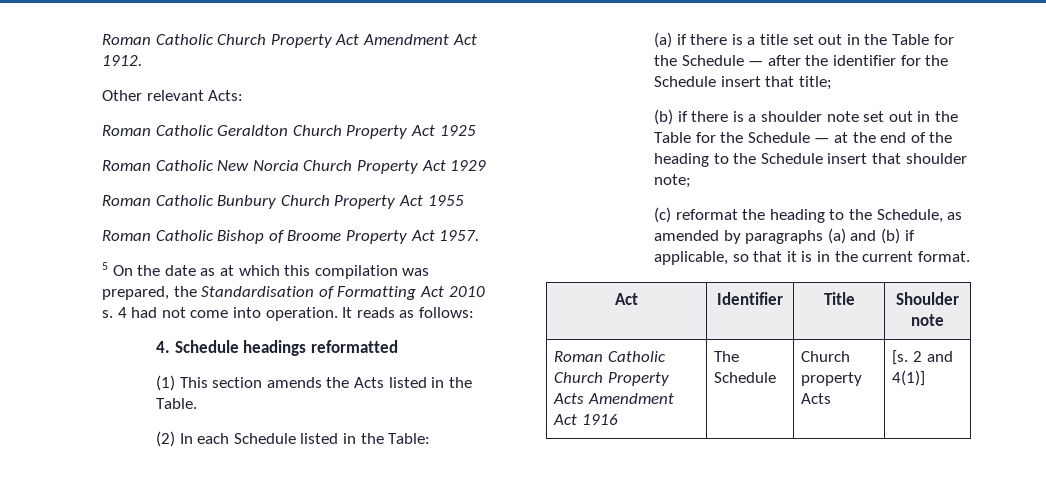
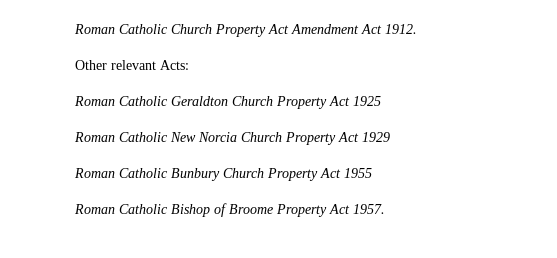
- 5 On the date as at which this compilation was prepared, the Standardisation of Formatting Act 2010 s. 4 had not come into operation. It reads as follows:
- 4. Schedule headings reformatted
- (1) This section amends the Acts listed in the Table.
- (2) In each Schedule listed in the Table:
- (a) if there is a title set out in the Table for the Schedule — after the identifier for the Schedule insert that title;
- (b) if there is a shoulder note set out in the Table for the Schedule — at the end of the heading to the Schedule insert that shoulder note;
- (c) reformat the heading to the Schedule, as amended by paragraphs (a) and (b) if applicable, so that it is in the current format.
- Act | Identifier | Title | Shoulder note
- Roman Catholic Church Property Acts Amendment Act 1916 | The Schedule | Church property Acts | [s. 2 and 4(1)]

